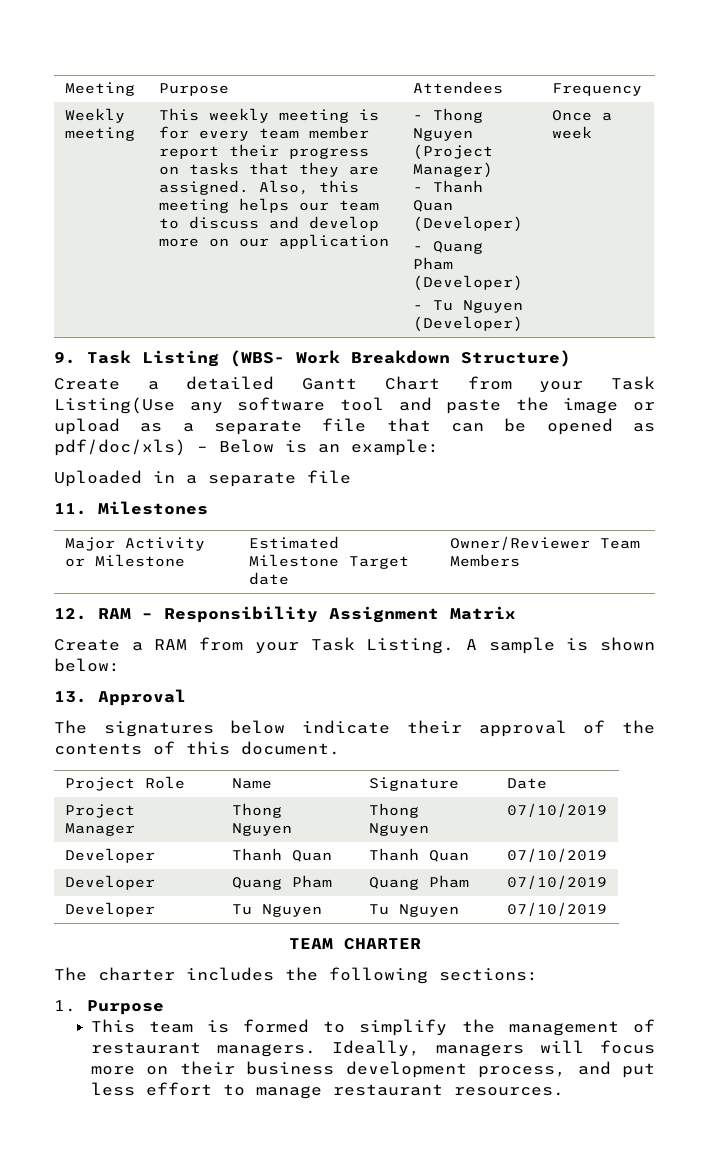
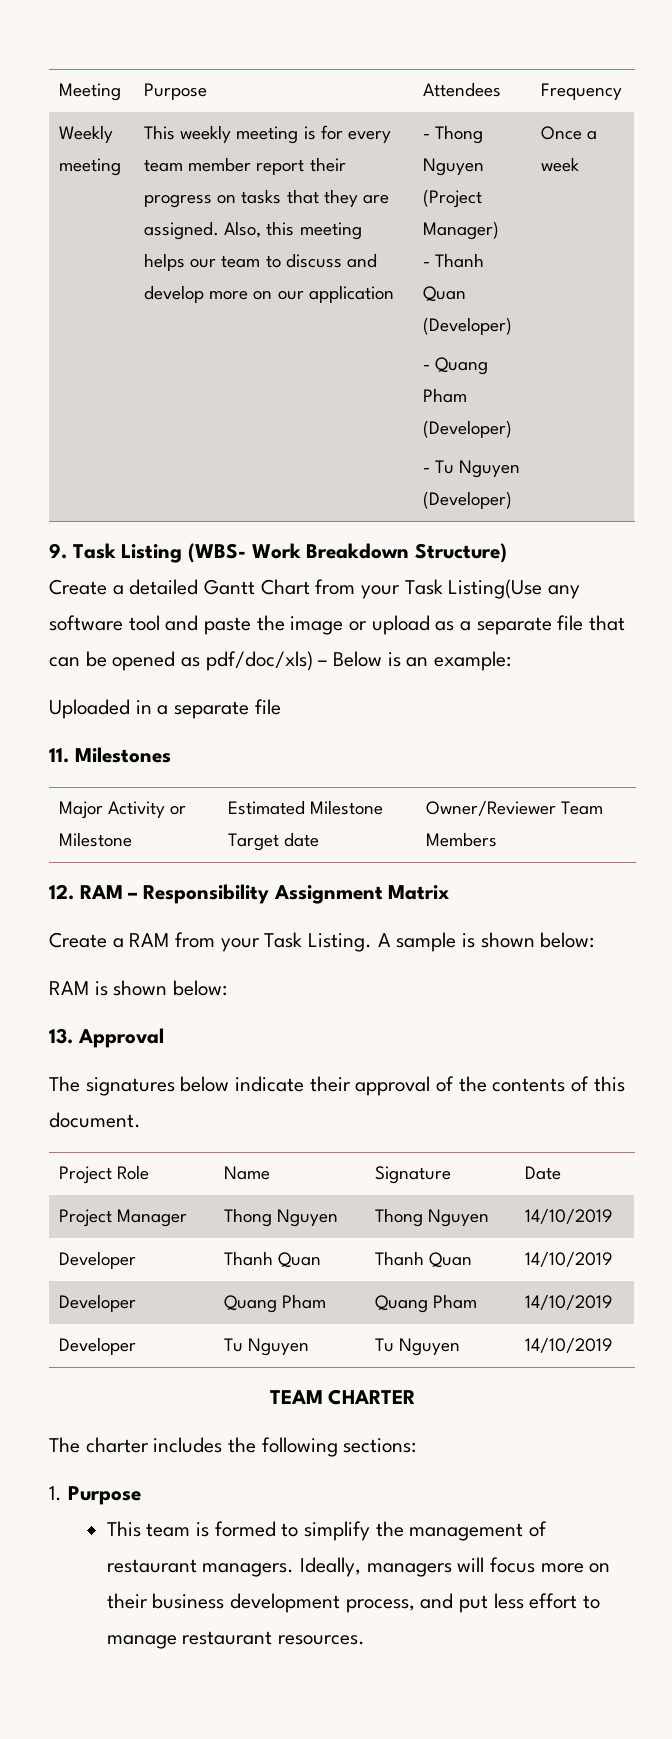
+ RAM is shown below:
- Project Manager | Thong Nguyen | Thong Nguyen | 07/10/2019
+ Project Manager | Thong Nguyen | Thong Nguyen | 14/10/2019
- Developer | Thanh Quan | Thanh Quan | 07/10/2019
+ Developer | Thanh Quan | Thanh Quan | 14/10/2019
- Developer | Quang Pham | Quang Pham | 07/10/2019
+ Developer | Quang Pham | Quang Pham | 14/10/2019
- Developer | Tu Nguyen | Tu Nguyen | 07/10/2019
+ Developer | Tu Nguyen | Tu Nguyen | 14/10/2019

